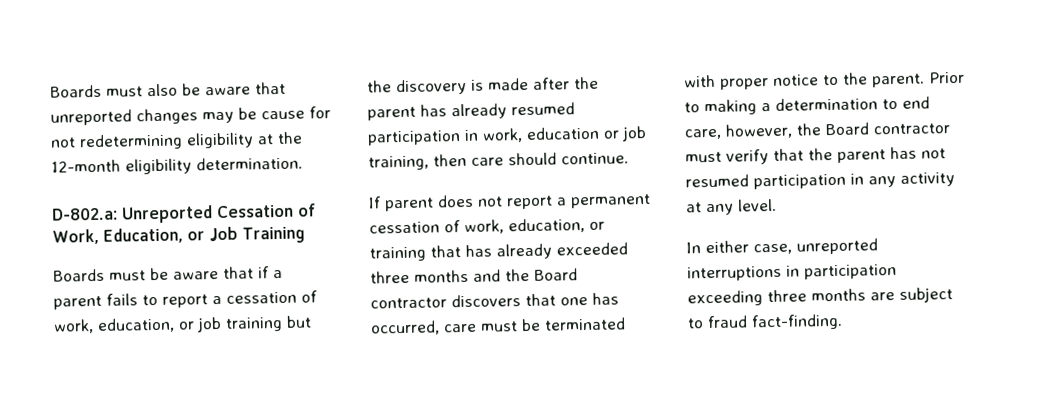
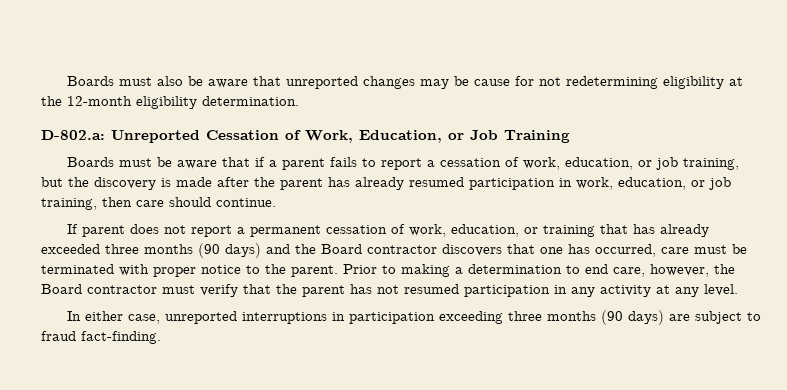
- Boards must be aware that if a parent fails to report a cessation of work, education, or job training but the discovery is made after the parent has already resumed participation in work, education or job training, then care should continue.
+ Boards must be aware that if a parent fails to report a cessation of work, education, or job training, but the discovery is made after the parent has already resumed participation in work, education, or job training, then care should continue.
- If parent does not report a permanent cessation of work, education, or training that has already exceeded three months and the Board contractor discovers that one has occurred, care must be terminated with proper notice to the parent.
+ If parent does not report a permanent cessation of work, education, or training that has already exceeded three months (90 days) and the Board contractor discovers that one has occurred, care must be terminated with proper notice to the parent.
- In either case, unreported interruptions in participation exceeding three months are subject to fraud fact-finding.
+ In either case, unreported interruptions in participation exceeding three months (90 days) are subject to fraud fact-finding.

